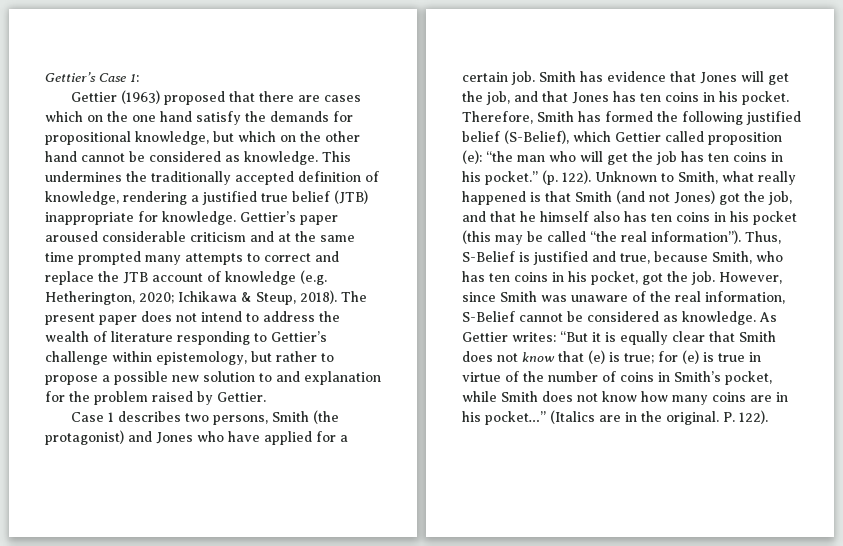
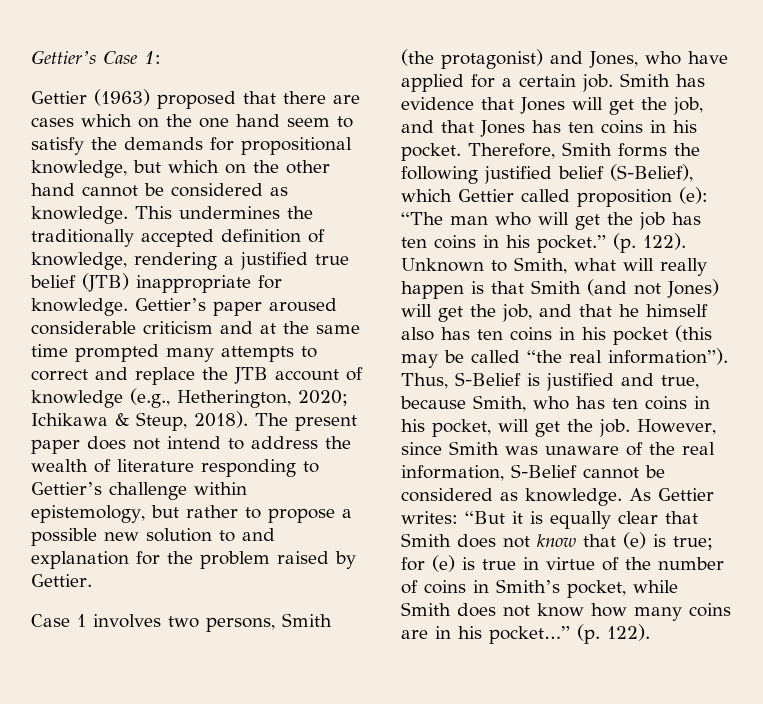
- Gettier (1963) proposed that there are cases which on the one hand satisfy the demands for propositional knowledge, but which on the other hand cannot be considered as knowledge.
+ Gettier (1963) proposed that there are cases which on the one hand seem to satisfy the demands for propositional knowledge, but which on the other hand cannot be considered as knowledge.
- Gettier’s paper aroused considerable criticism and at the same time prompted many attempts to correct and replace the JTB account of knowledge (e.g. Hetherington, 2020; Ichikawa & Steup, 2018).
+ Gettier’s paper aroused considerable criticism and at the same time prompted many attempts to correct and replace the JTB account of knowledge (e.g., Hetherington, 2020; Ichikawa & Steup, 2018).
- Case 1 describes two persons, Smith (the protagonist) and Jones who have applied for a certain job.
+ Case 1 involves two persons, Smith (the protagonist) and Jones, who have applied for a certain job.
- Therefore, Smith has formed the following justified belief (S-Belief), which Gettier called proposition (e): “the man who will get the job has ten coins in his pocket.”
+ Therefore, Smith forms the following justified belief (S-Belief), which Gettier called proposition (e): “The man who will get the job has ten coins in his pocket.”
- Unknown to Smith, what really happened is that Smith (and not Jones) got the job, and that he himself also has ten coins in his pocket (this may be called “the real information”).
+ Unknown to Smith, what will really happen is that Smith (and not Jones) will get the job, and that he himself also has ten coins in his pocket (this may be called “the real information”).
- Thus, S-Belief is justified and true, because Smith, who has ten coins in his pocket, got the job.
+ Thus, S-Belief is justified and true, because Smith, who has ten coins in his pocket, will get the job.
- As Gettier writes: “But it is equally clear that Smith does not know that (e) is true; for (e) is true in virtue of the number of coins in Smith’s pocket, while Smith does not know how many coins are in his pocket…” (Italics are in the original. P. 122).
+ As Gettier writes: “But it is equally clear that Smith does not know that (e) is true; for (e) is true in virtue of the number of coins in Smith’s pocket, while Smith does not know how many coins are in his pocket…” (p. 122).

